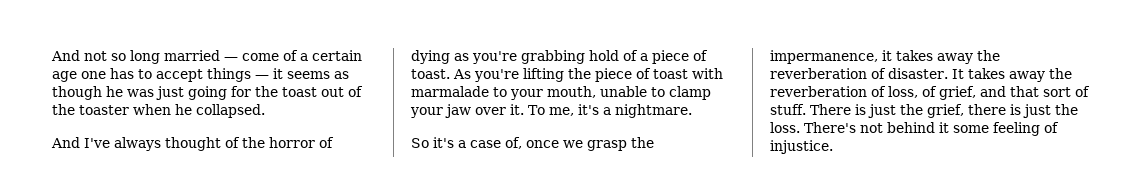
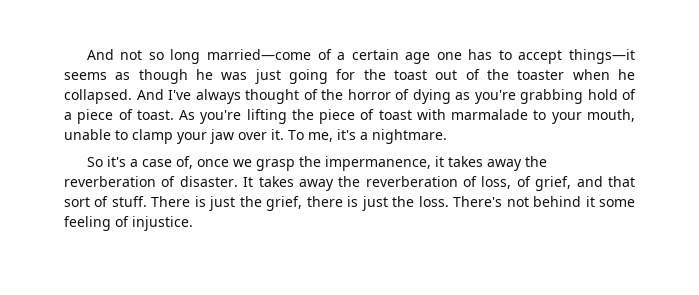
- And not so long married — come of a certain age one has to accept things — it seems as though he was just going for the toast out of the toaster when he collapsed.
- And I've always thought of the horror of dying as you're grabbing hold of a piece of toast.
+ And not so long married—come of a certain age one has to accept things—it seems as though he was just going for the toast out of the toaster when he collapsed. And I've always thought of the horror of dying as you're grabbing hold of a piece of toast.

